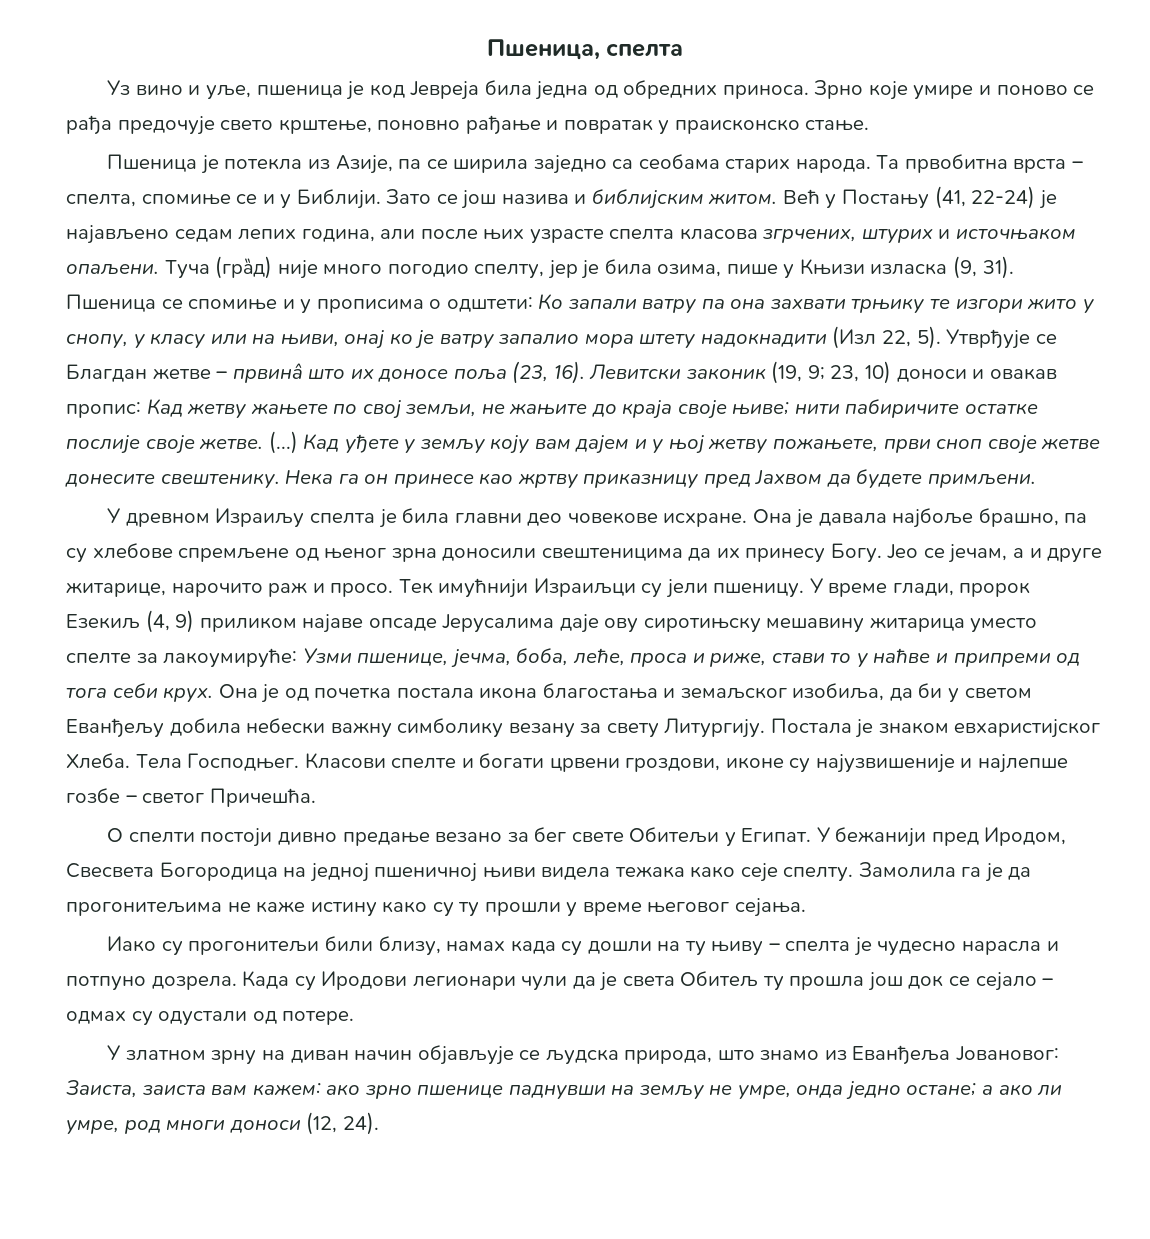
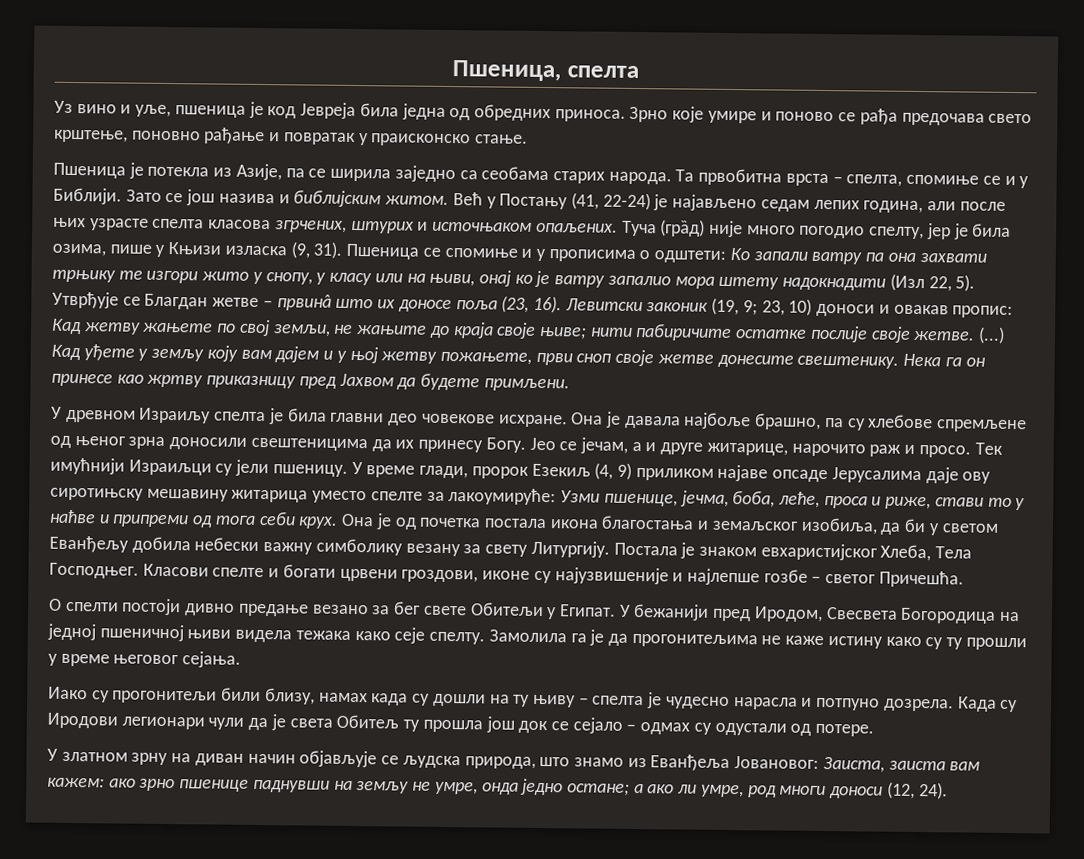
- Зрно које умире и поново се рађа предочује свето крштење, поновно рађање и повратак у праисконско стање.
+ Зрно које умире и поново се рађа предочава свето крштење, поновно рађање и повратак у праисконско стање.
- Већ у Постању (41, 22-24) је најављено седам лепих година, али после њих узрасте спелта класова згрчених, штурих и источњаком опаљени.
+ Већ у Постању (41, 22-24) је најављено седам лепих година, али после њих узрасте спелта класова згрчених, штурих и источњаком опаљених.
- Постала је знаком евхаристијског Хлеба. Тела Господњег.
+ Постала је знаком евхаристијског Хлеба, Тела Господњег.

